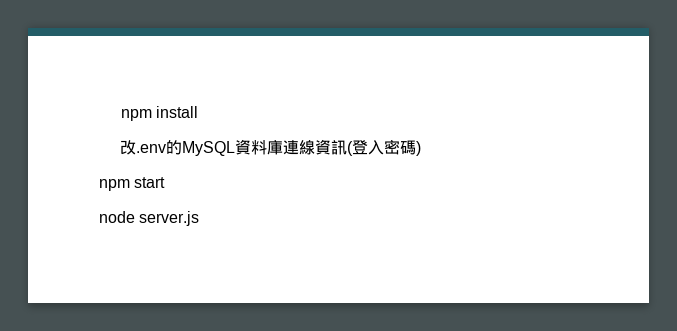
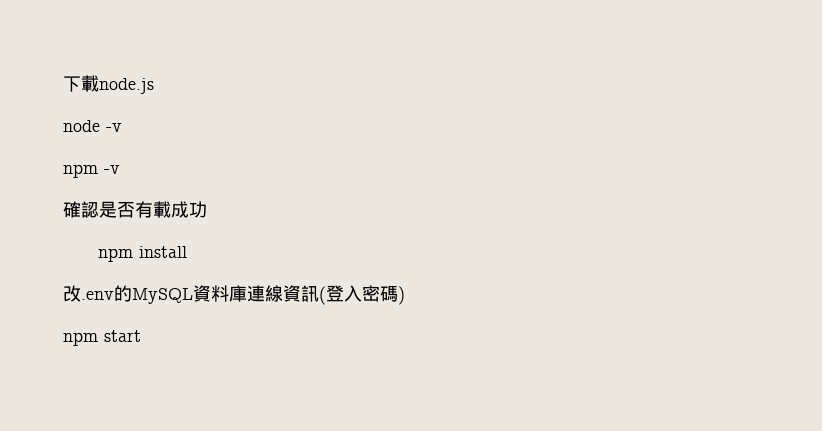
+ 下載node.js
+ node -v
+ npm -v
+ 確認是否有載成功
- node server.js

